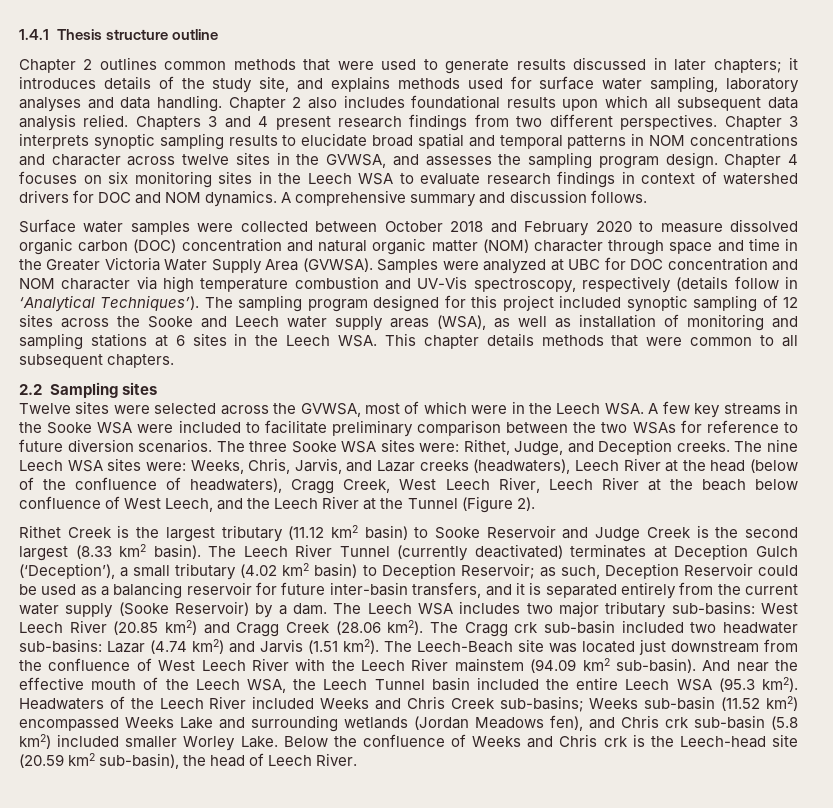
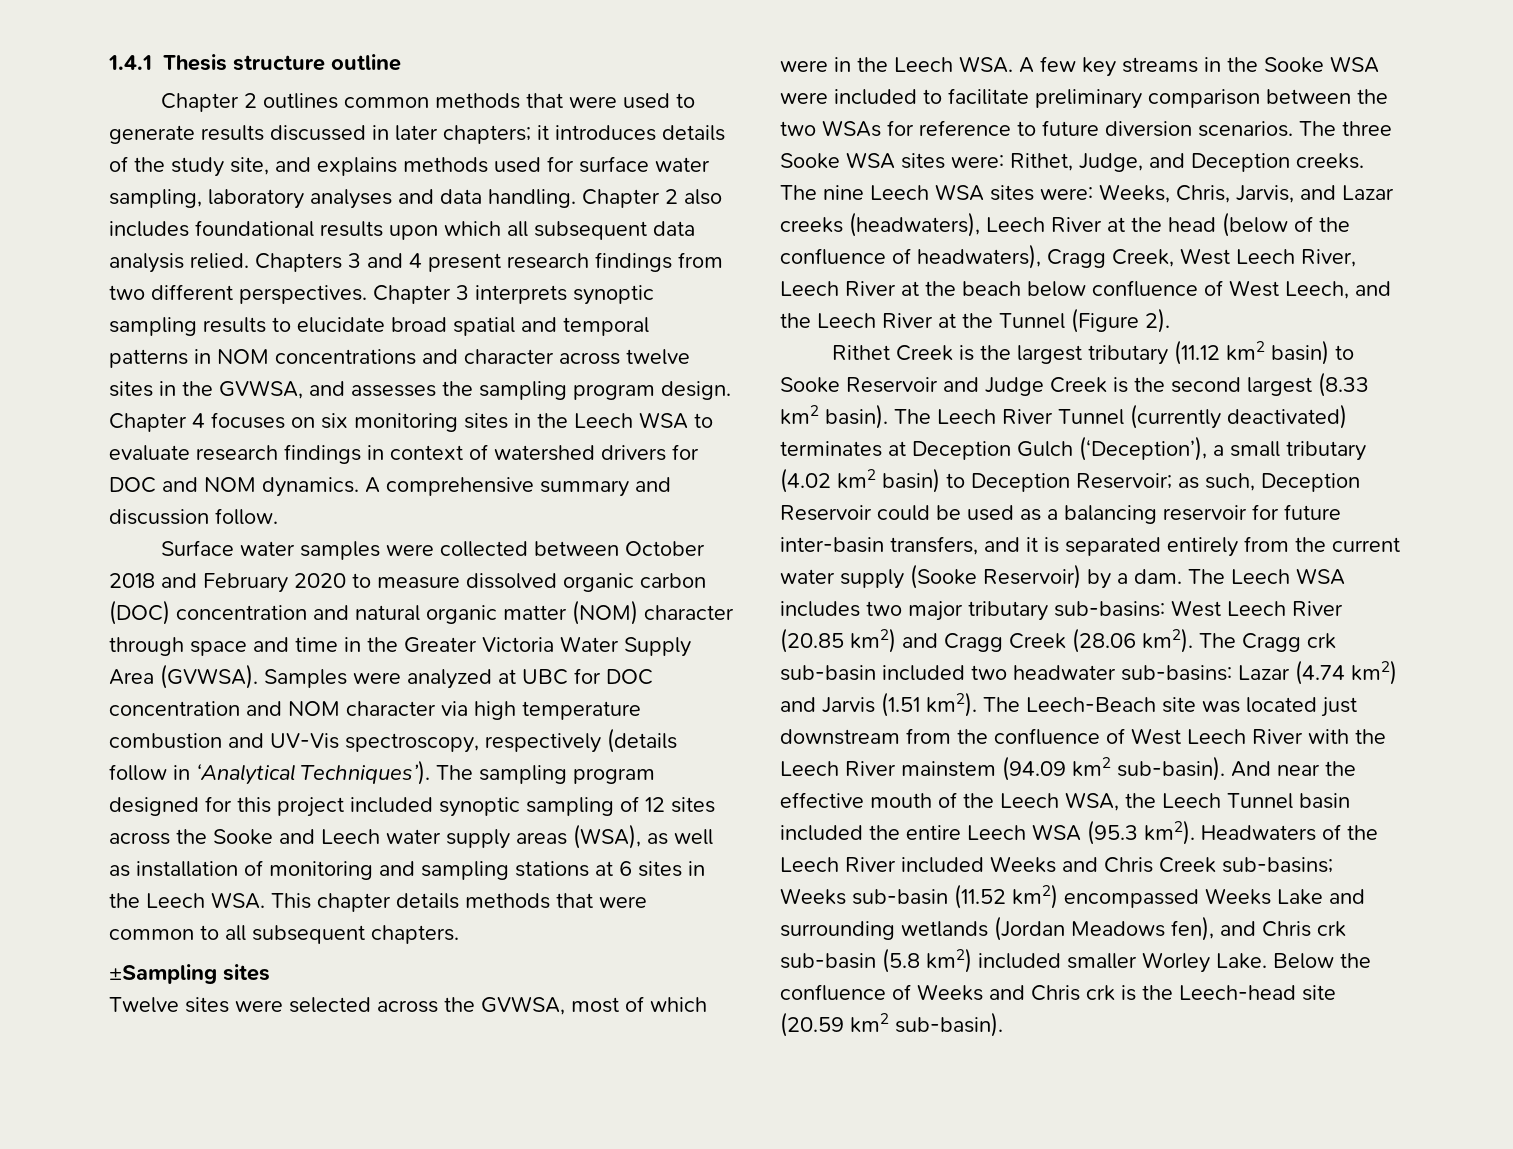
- A comprehensive summary and discussion follows.
+ A comprehensive summary and discussion follow.
- 2.2 Sampling sites
+ ±Sampling sites
- Below the confluence of Weeks and Chris crk is the Leech-head site (20.59 km2 sub-basin), the head of Leech River.
+ Below the confluence of Weeks and Chris crk is the Leech-head site (20.59 km2 sub-basin).

